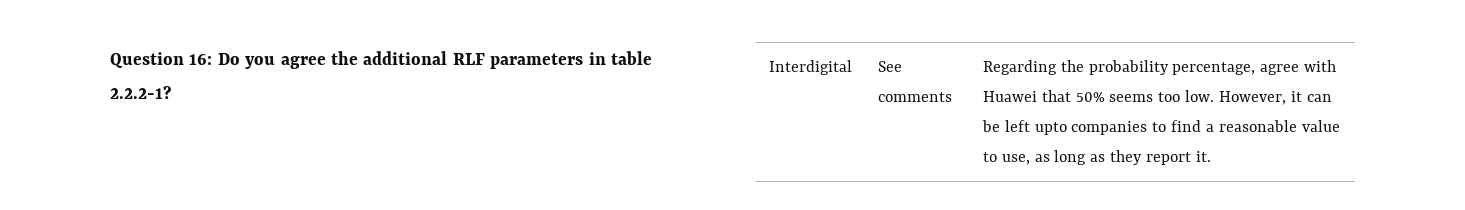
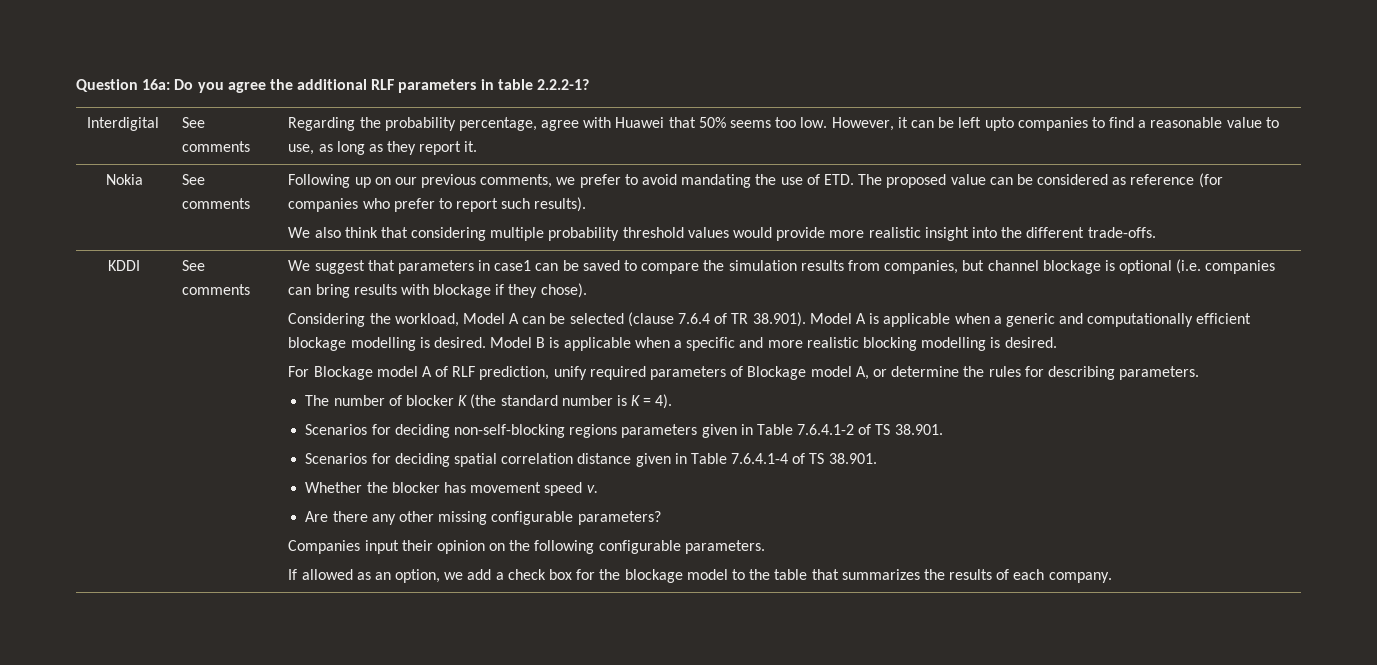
- Question 16: Do you agree the additional RLF parameters in table 2.2.2-1?
+ Question 16a: Do you agree the additional RLF parameters in table 2.2.2-1?
+ Nokia | See comments | Following up on our previous comments, we prefer to avoid mandating the use of ETD. The proposed value can be considered as reference (for companies who prefer to report such results).
+ We also think that considering multiple probability threshold values would provide more realistic insight into the different trade-offs.
+ KDDI | See comments | We suggest that parameters in case1 can be saved to compare the simulation results from companies, but channel blockage is optional (i.e. companies can bring results with blockage if they chose).
+ Considering the workload, Model A can be selected (clause 7.6.4 of TR 38.901). Model A is applicable when a generic and computationally efficient blockage modelling is desired. Model B is applicable when a specific and more realistic blocking modelling is desired.
+ For Blockage model A of RLF prediction, unify required parameters of Blockage model A, or determine the rules for describing parameters.
+ The number of blocker K (the standard number is K = 4).
+ Scenarios for deciding non-self-blocking regions parameters given in Table 7.6.4.1-2 of TS 38.901.
+ Scenarios for deciding spatial correlation distance given in Table 7.6.4.1-4 of TS 38.901.
+ Whether the blocker has movement speed v.
+ Are there any other missing configurable parameters?
+ Companies input their opinion on the following configurable parameters.
+ If allowed as an option, we add a check box for the blockage model to the table that summarizes the results of each company.

